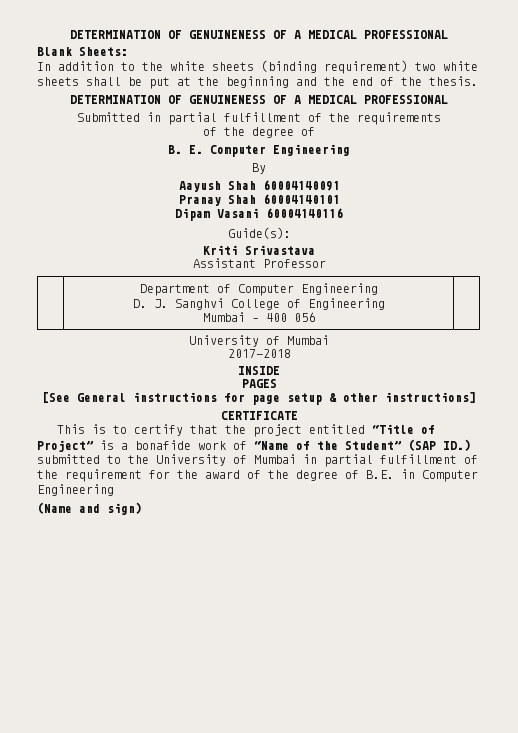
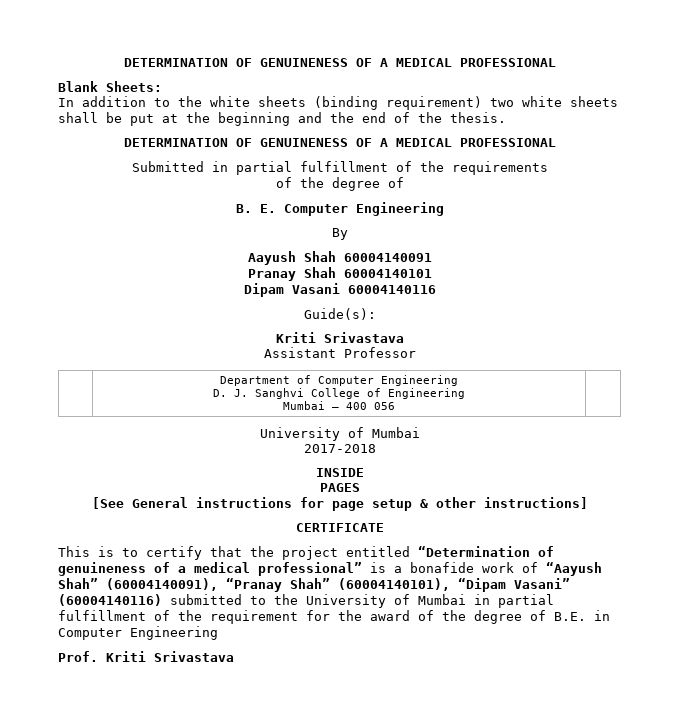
- This is to certify that the project entitled “Title of Project” is a bonafide work of “Name of the Student” (SAP ID.) submitted to the University of Mumbai in partial fulfillment of the requirement for the award of the degree of B.E. in Computer Engineering
+ This is to certify that the project entitled “Determination of genuineness of a medical professional” is a bonafide work of “Aayush Shah” (60004140091), “Pranay Shah” (60004140101), “Dipam Vasani” (60004140116) submitted to the University of Mumbai in partial fulfillment of the requirement for the award of the degree of B.E. in Computer Engineering
- (Name and sign)
+ Prof. Kriti Srivastava

